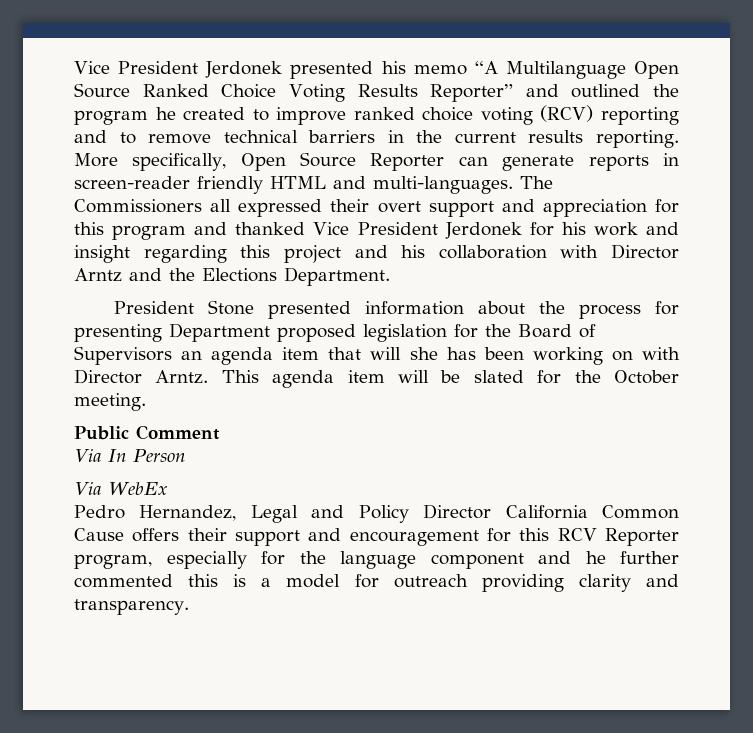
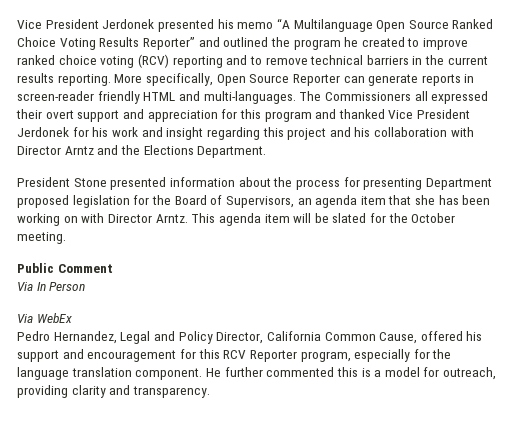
- President Stone presented information about the process for presenting Department proposed legislation for the Board of Supervisors an agenda item that will she has been working on with Director Arntz.
+ President Stone presented information about the process for presenting Department proposed legislation for the Board of Supervisors, an agenda item that she has been working on with Director Arntz.
- Pedro Hernandez, Legal and Policy Director California Common Cause offers their support and encouragement for this RCV Reporter program, especially for the language component and he further commented this is a model for outreach providing clarity and transparency.
+ Pedro Hernandez, Legal and Policy Director, California Common Cause, offered his support and encouragement for this RCV Reporter program, especially for the language translation component. He further commented this is a model for outreach, providing clarity and transparency.

